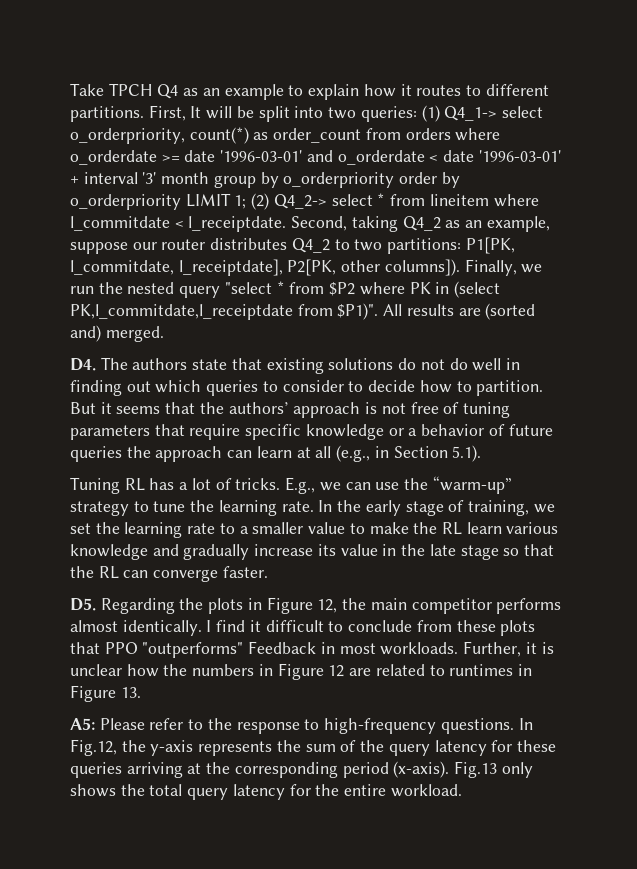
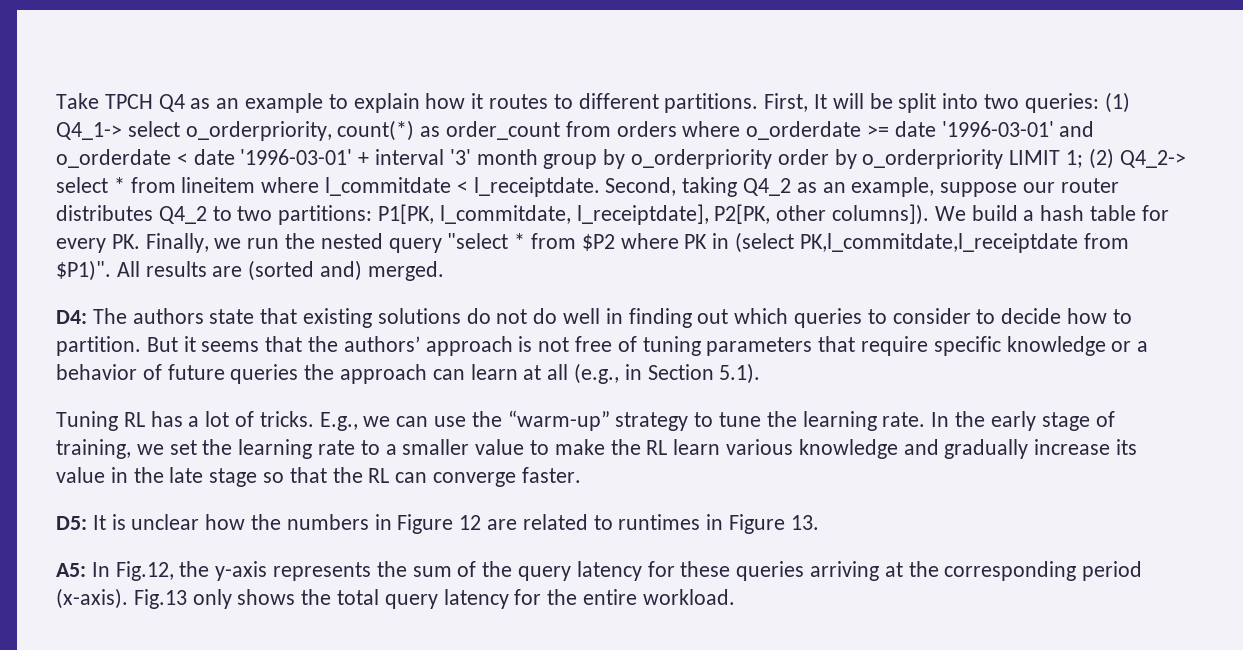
- Finally, we run the nested query "select * from $P2 where PK in (select PK,l_commitdate,l_receiptdate from $P1)".
+ We build a hash table for every PK. Finally, we run the nested query "select * from $P2 where PK in (select PK,l_commitdate,l_receiptdate from $P1)".
- D4. The authors state that existing solutions do not do well in finding out which queries to consider to decide how to partition.
+ D4: The authors state that existing solutions do not do well in finding out which queries to consider to decide how to partition.
- D5. Regarding the plots in Figure 12, the main competitor performs almost identically. I find it difficult to conclude from these plots that PPO "outperforms" Feedback in most workloads. Further, it is unclear how the numbers in Figure 12 are related to runtimes in Figure 13.
+ D5: It is unclear how the numbers in Figure 12 are related to runtimes in Figure 13.
- A5: Please refer to the response to high-frequency questions. In Fig.12, the y-axis represents the sum of the query latency for these queries arriving at the corresponding period (x-axis).
+ A5: In Fig.12, the y-axis represents the sum of the query latency for these queries arriving at the corresponding period (x-axis).

